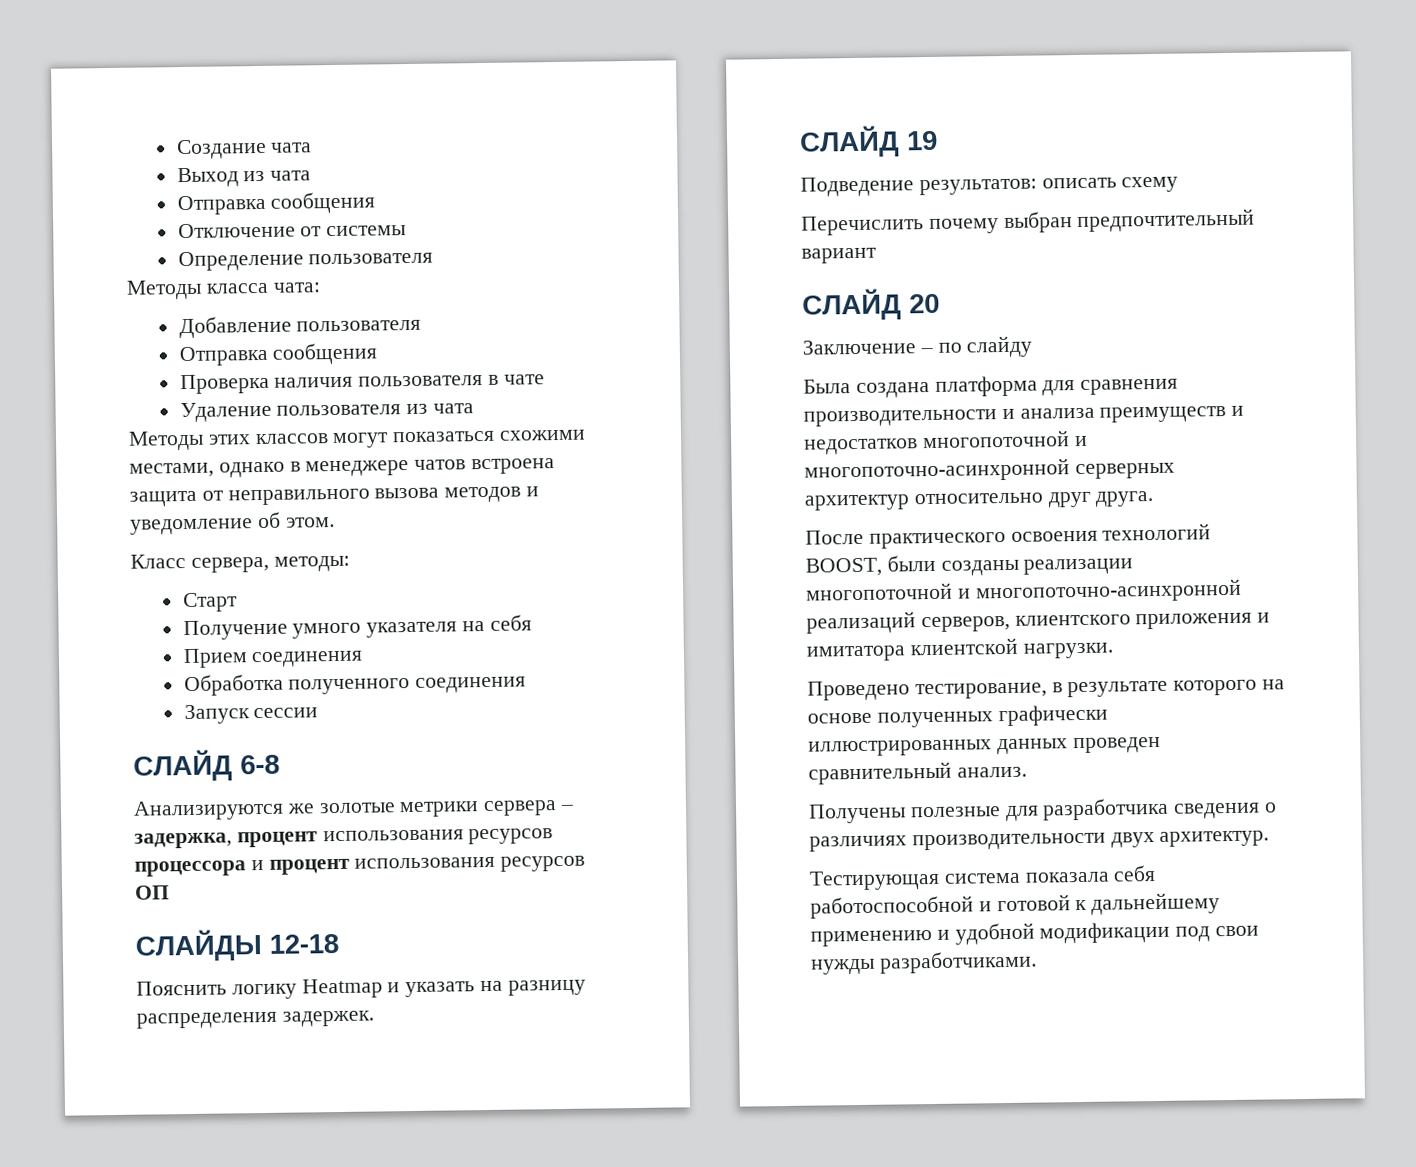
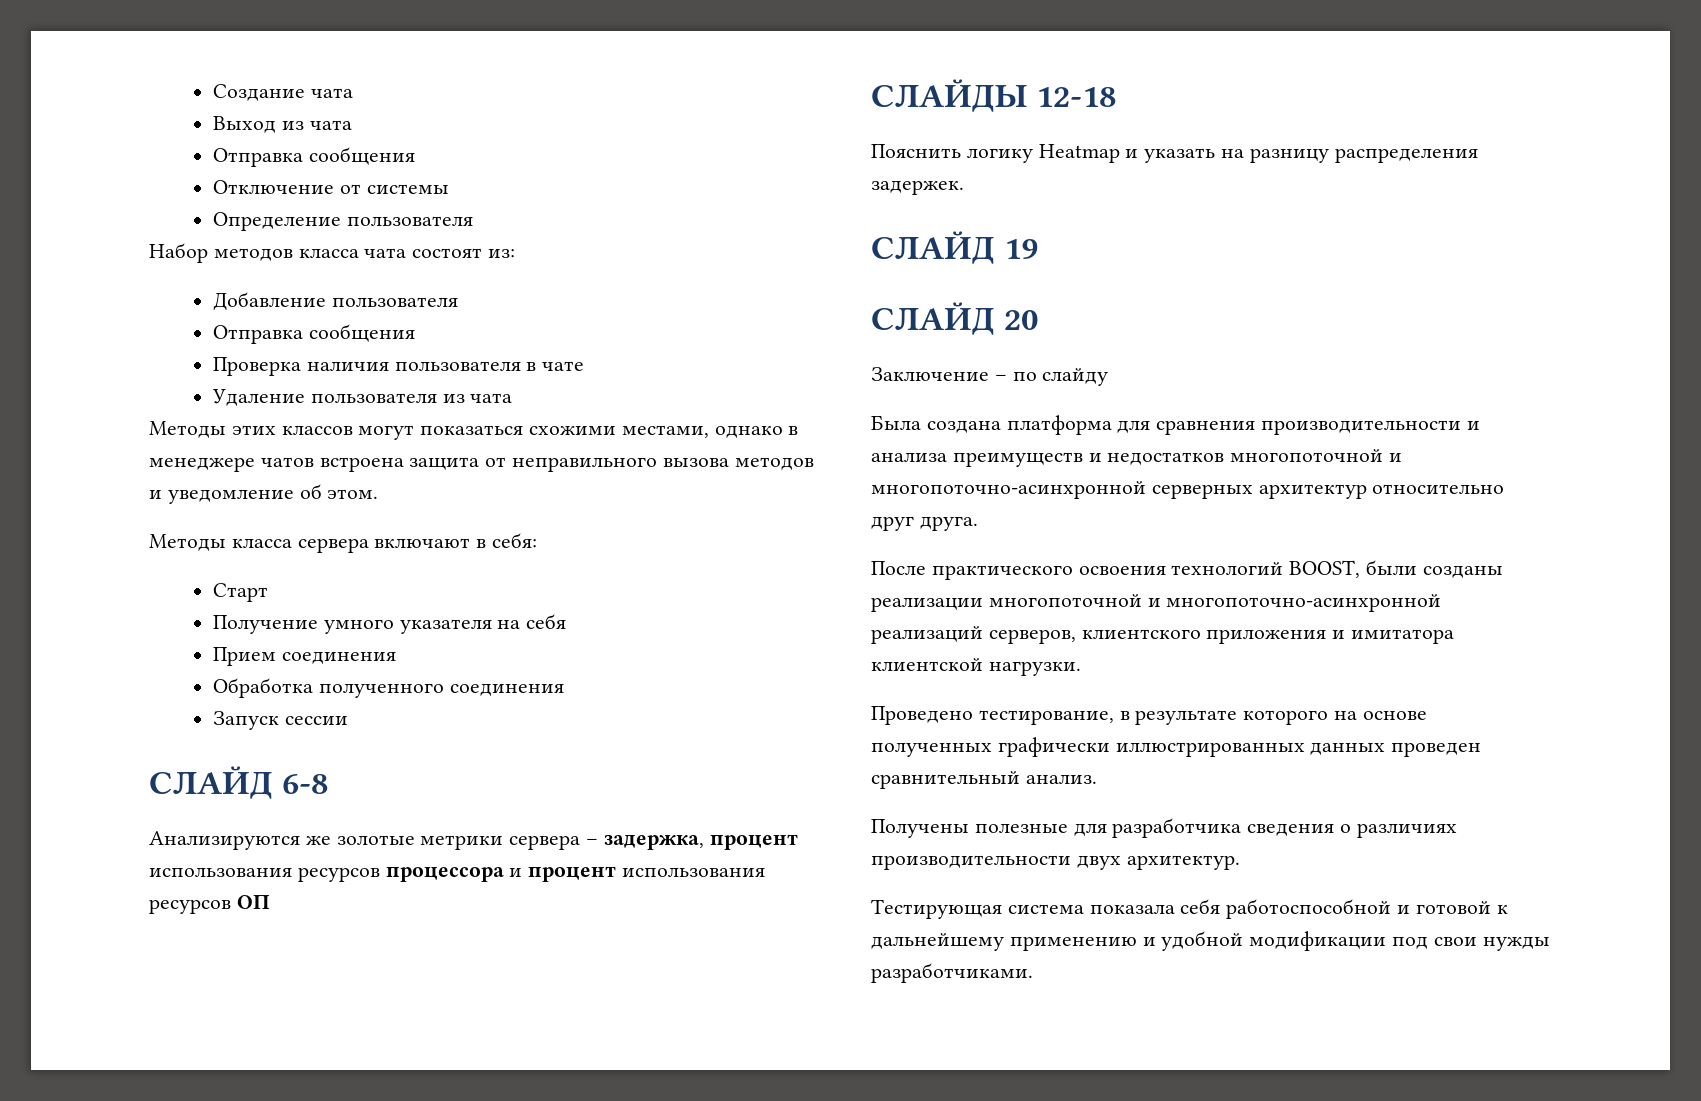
- Методы класса чата:
+ Набор методов класса чата состоят из:
- Класс сервера, методы:
+ Методы класса сервера включают в себя:
- Подведение результатов: описать схему
- Перечислить почему выбран предпочтительный вариант

